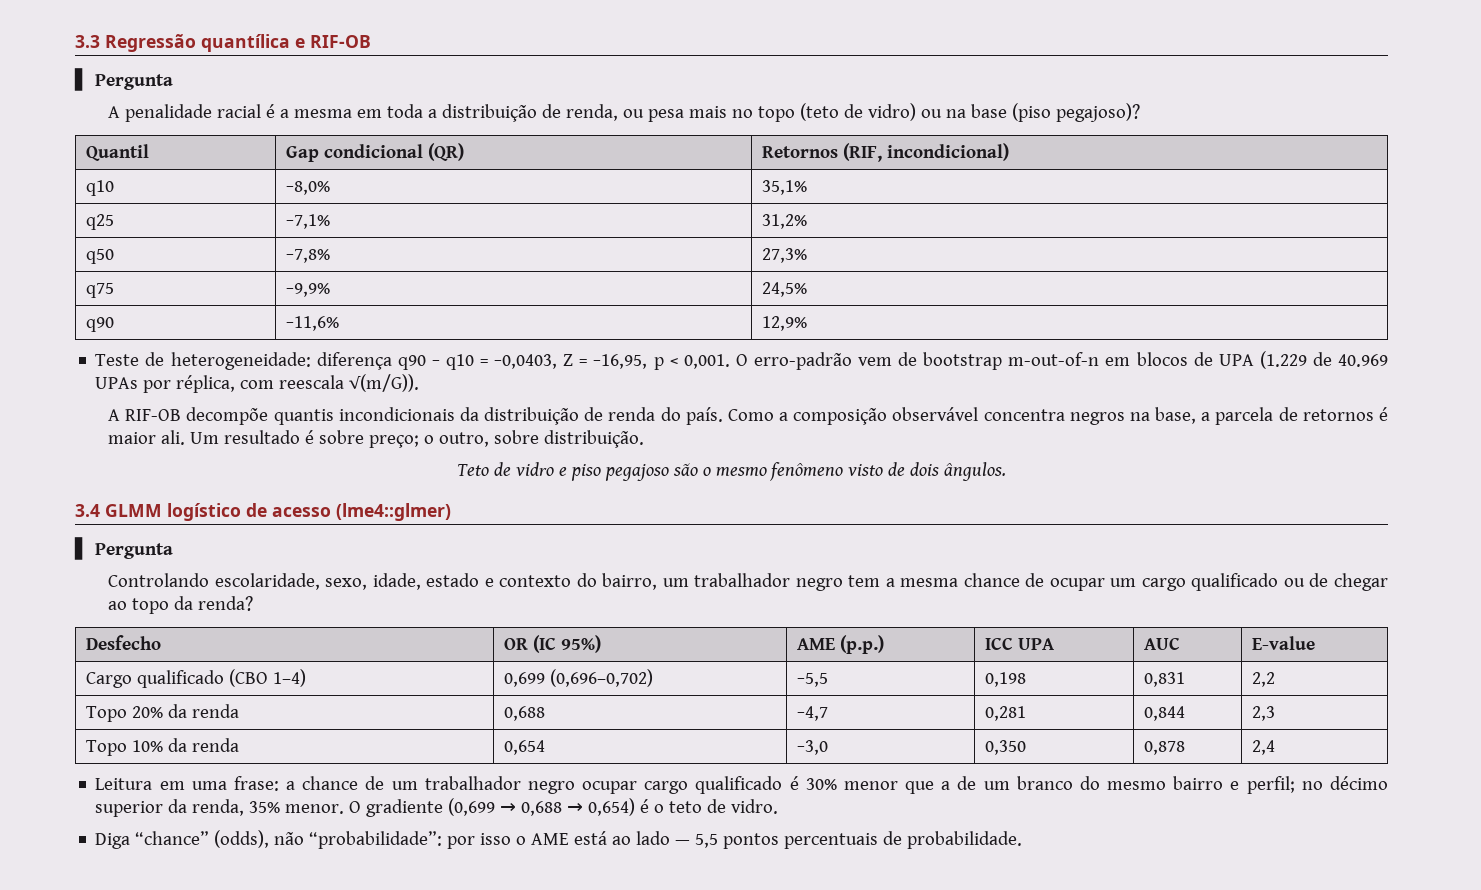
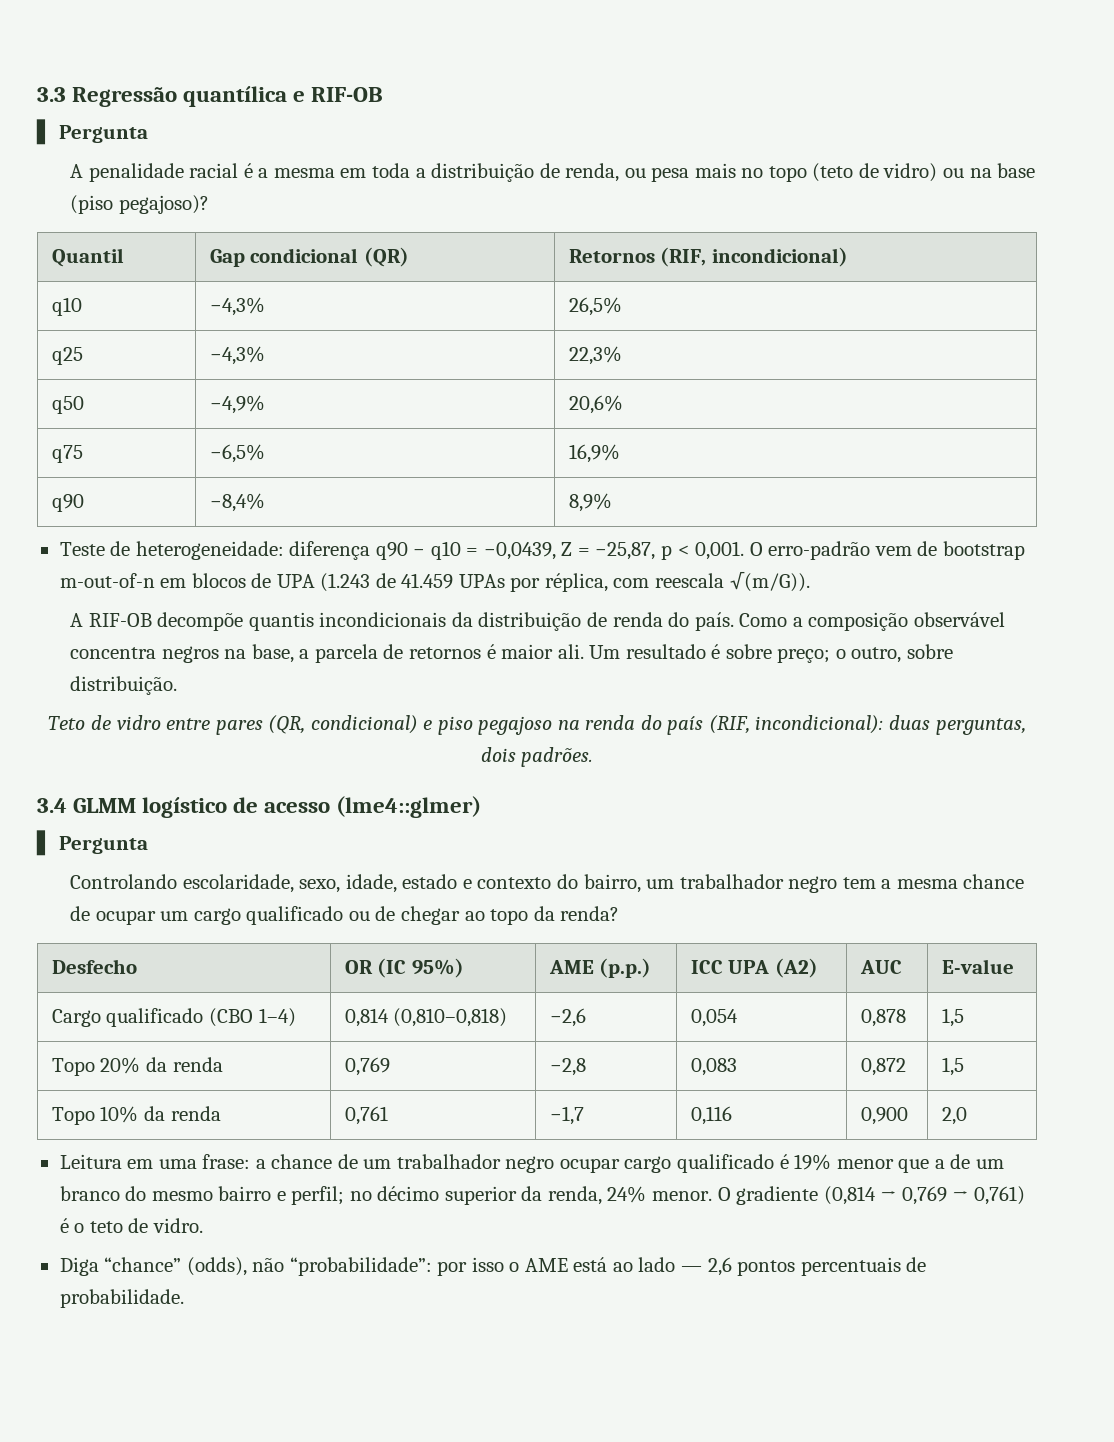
- q10 | −8,0% | 35,1%
+ q10 | −4,3% | 26,5%
- q25 | −7,1% | 31,2%
+ q25 | −4,3% | 22,3%
- q50 | −7,8% | 27,3%
+ q50 | −4,9% | 20,6%
- q75 | −9,9% | 24,5%
+ q75 | −6,5% | 16,9%
- q90 | −11,6% | 12,9%
+ q90 | −8,4% | 8,9%
- Teste de heterogeneidade: diferença q90 − q10 = −0,0403, Z = −16,95, p < 0,001.
+ Teste de heterogeneidade: diferença q90 − q10 = −0,0439, Z = −25,87, p < 0,001.
- O erro-padrão vem de bootstrap m-out-of-n em blocos de UPA (1.229 de 40.969 UPAs por réplica, com reescala √(m/G)).
+ O erro-padrão vem de bootstrap m-out-of-n em blocos de UPA (1.243 de 41.459 UPAs por réplica, com reescala √(m/G)).
- Teto de vidro e piso pegajoso são o mesmo fenômeno visto de dois ângulos.
+ Teto de vidro entre pares (QR, condicional) e piso pegajoso na renda do país (RIF, incondicional): duas perguntas, dois padrões.
- Desfecho | OR (IC 95%) | AME (p.p.) | ICC UPA | AUC | E-value
+ Desfecho | OR (IC 95%) | AME (p.p.) | ICC UPA (A2) | AUC | E-value
- Cargo qualificado (CBO 1–4) | 0,699 (0,696–0,702) | −5,5 | 0,198 | 0,831 | 2,2
+ Cargo qualificado (CBO 1–4) | 0,814 (0,810–0,818) | −2,6 | 0,054 | 0,878 | 1,5
- Topo 20% da renda | 0,688 | −4,7 | 0,281 | 0,844 | 2,3
+ Topo 20% da renda | 0,769 | −2,8 | 0,083 | 0,872 | 1,5
- Topo 10% da renda | 0,654 | −3,0 | 0,350 | 0,878 | 2,4
+ Topo 10% da renda | 0,761 | −1,7 | 0,116 | 0,900 | 2,0
- Leitura em uma frase: a chance de um trabalhador negro ocupar cargo qualificado é 30% menor que a de um branco do mesmo bairro e perfil; no décimo superior da renda, 35% menor.
+ Leitura em uma frase: a chance de um trabalhador negro ocupar cargo qualificado é 19% menor que a de um branco do mesmo bairro e perfil; no décimo superior da renda, 24% menor.
- O gradiente (0,699 → 0,688 → 0,654) é o teto de vidro.
+ O gradiente (0,814 → 0,769 → 0,761) é o teto de vidro.
- Diga “chance” (odds), não “probabilidade”: por isso o AME está ao lado — 5,5 pontos percentuais de probabilidade.
+ Diga “chance” (odds), não “probabilidade”: por isso o AME está ao lado — 2,6 pontos percentuais de probabilidade.

